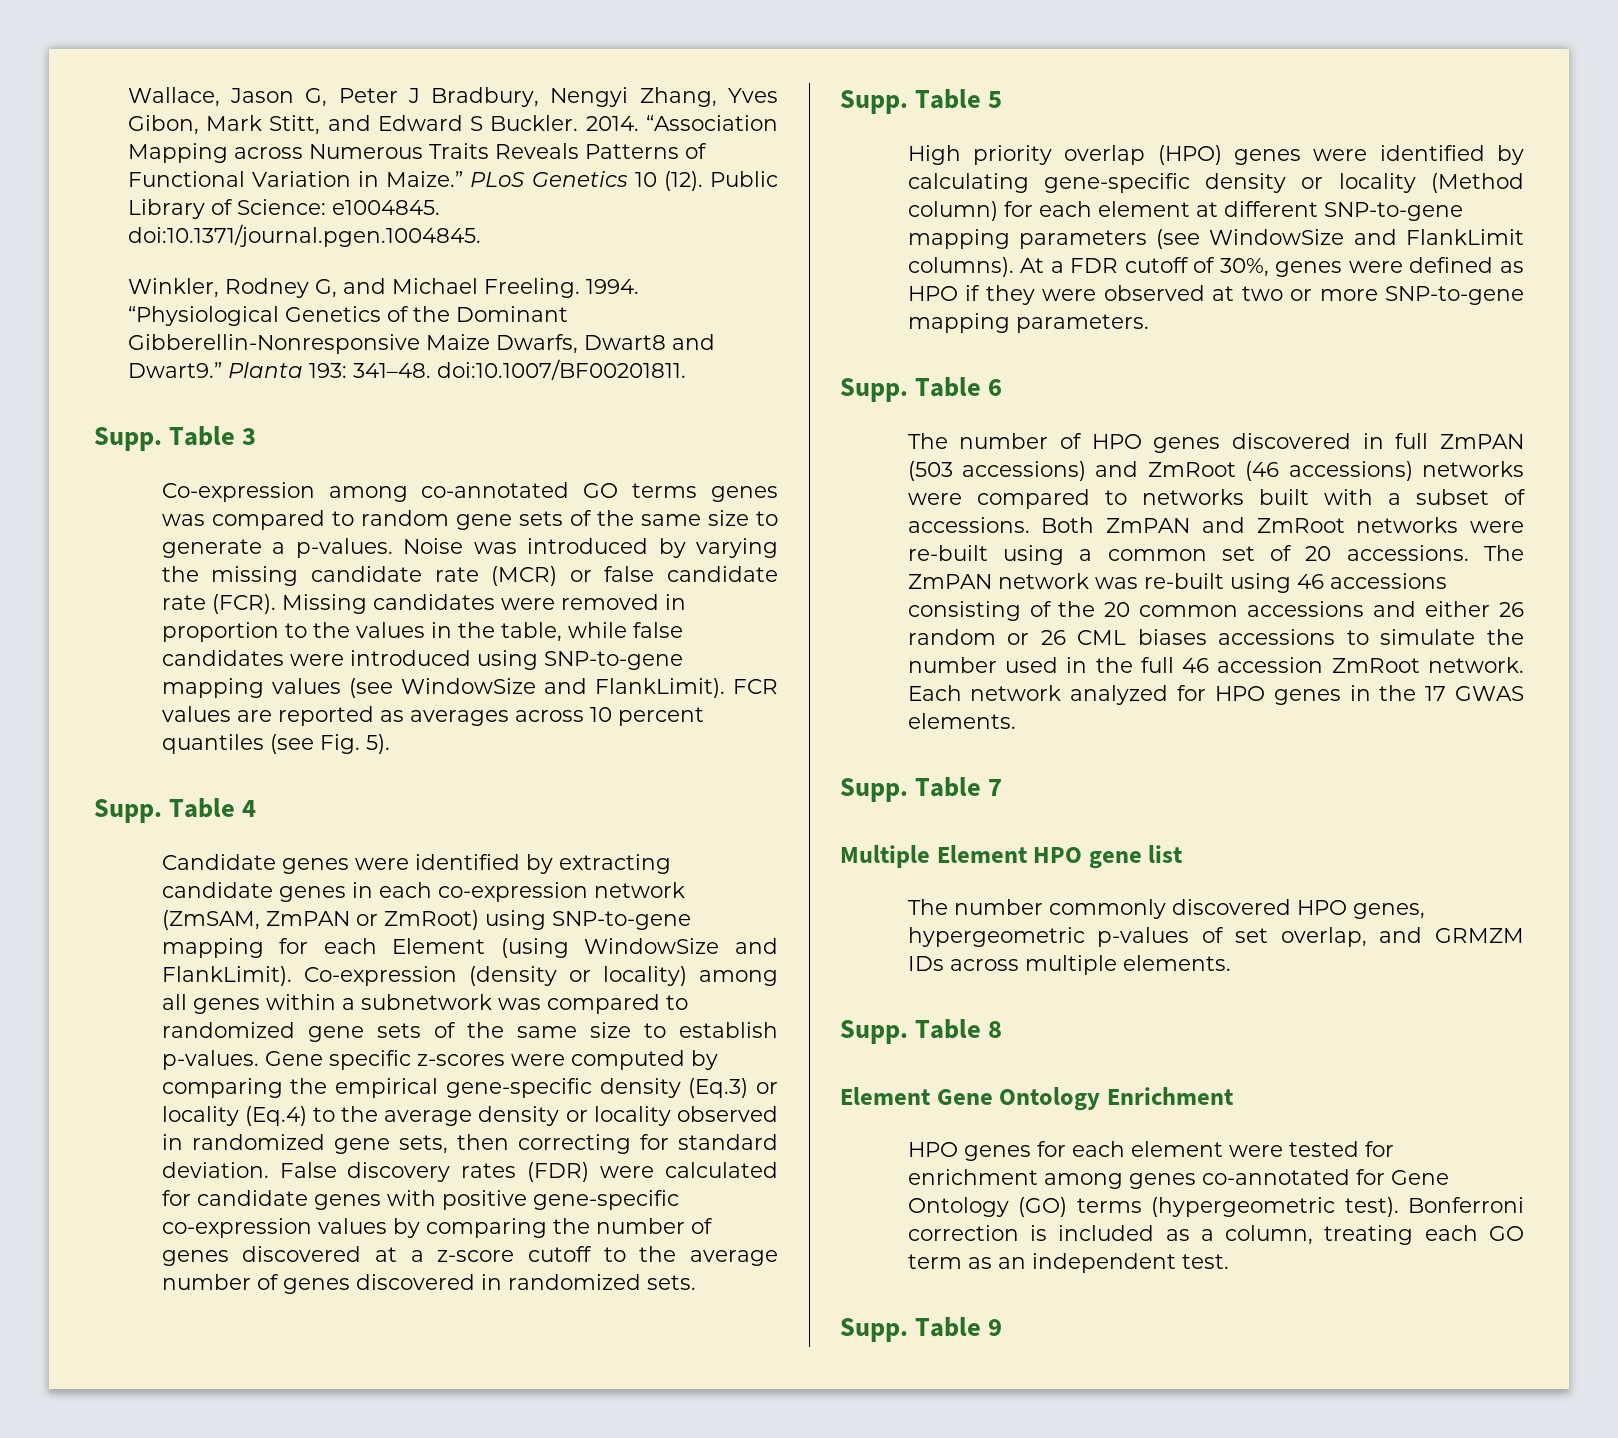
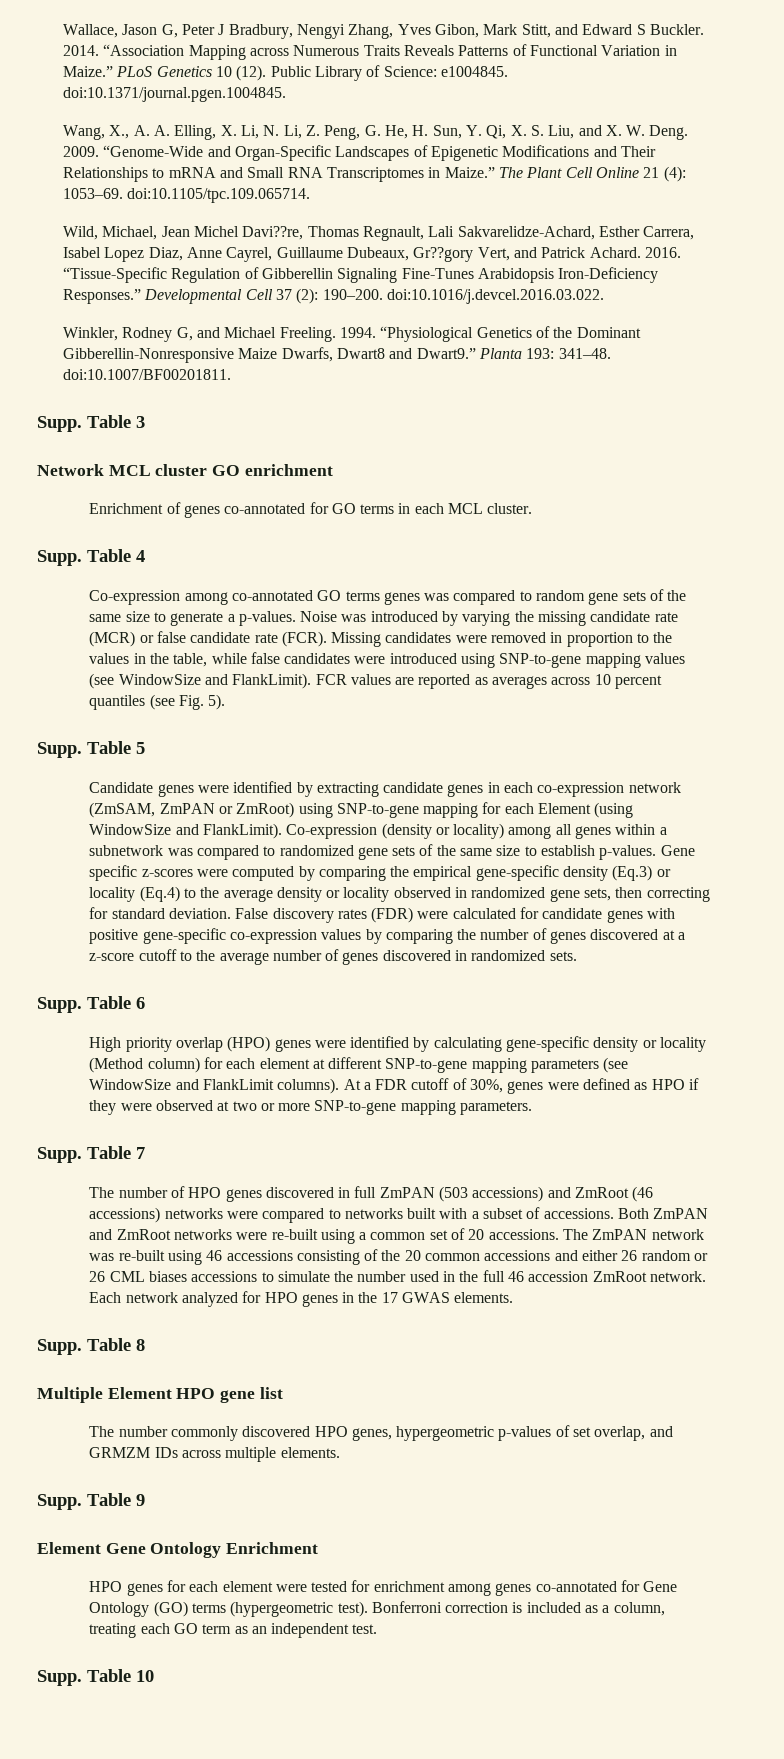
+ Wang, X., A. A. Elling, X. Li, N. Li, Z. Peng, G. He, H. Sun, Y. Qi, X. S. Liu, and X. W. Deng. 2009. “Genome-Wide and Organ-Specific Landscapes of Epigenetic Modifications and Their Relationships to mRNA and Small RNA Transcriptomes in Maize.” The Plant Cell Online 21 (4): 1053–69. doi:10.1105/tpc.109.065714.
+ Wild, Michael, Jean Michel Davi??re, Thomas Regnault, Lali Sakvarelidze-Achard, Esther Carrera, Isabel Lopez Diaz, Anne Cayrel, Guillaume Dubeaux, Gr??gory Vert, and Patrick Achard. 2016. “Tissue-Specific Regulation of Gibberellin Signaling Fine-Tunes Arabidopsis Iron-Deficiency Responses.” Developmental Cell 37 (2): 190–200. doi:10.1016/j.devcel.2016.03.022.
+ Network MCL cluster GO enrichment
+ Enrichment of genes co-annotated for GO terms in each MCL cluster.
+ Supp. Table 4
- Table 4
+ Table 5
- Table 5
+ Table 6
- Table 6
+ Table 7
- Table 7
+ Table 8
- Table 8
+ Table 9
- Table 9
+ Table 10

